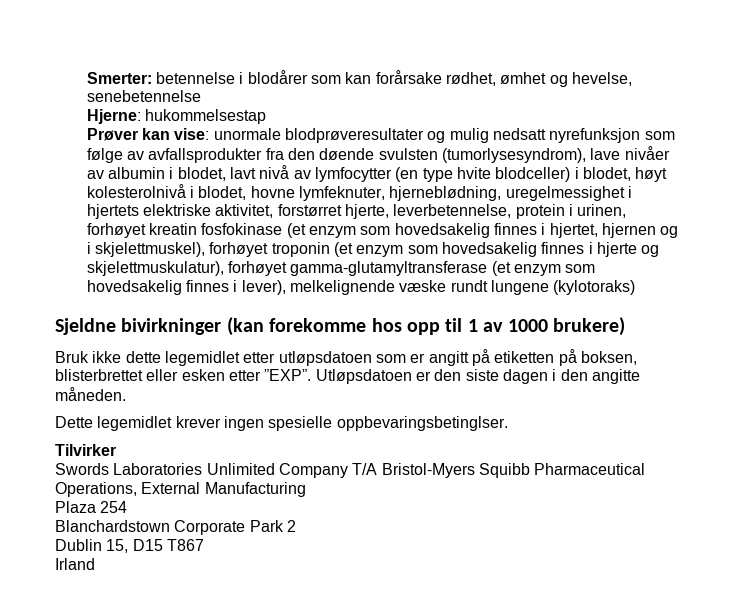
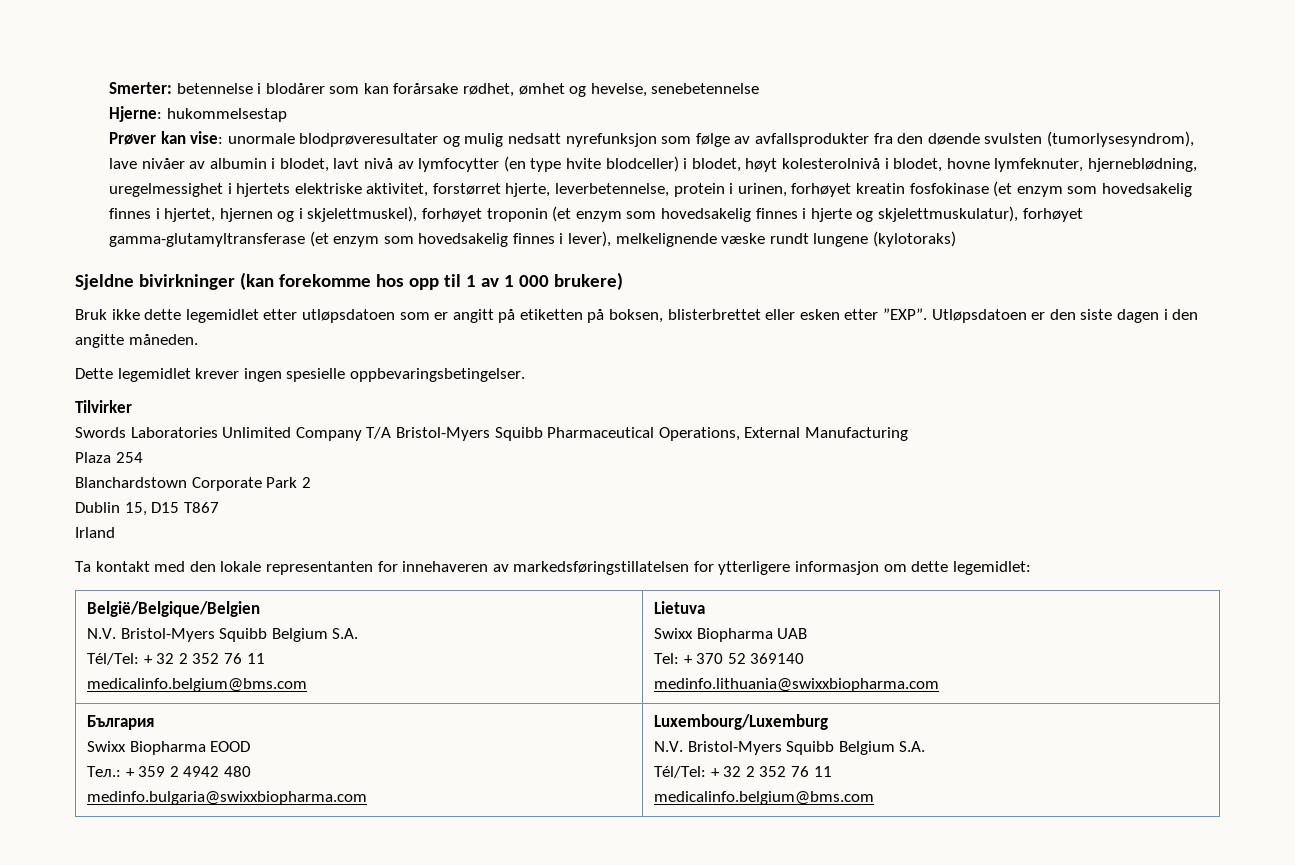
- Sjeldne bivirkninger (kan forekomme hos opp til 1 av 1000 brukere)
+ Sjeldne bivirkninger (kan forekomme hos opp til 1 av 1 000 brukere)
- Dette legemidlet krever ingen spesielle oppbevaringsbetinglser.
+ Dette legemidlet krever ingen spesielle oppbevaringsbetingelser.
+ Ta kontakt med den lokale representanten for innehaveren av markedsføringstillatelsen for ytterligere informasjon om dette legemidlet:
+ België/Belgique/Belgien
+ N.V. Bristol-Myers Squibb Belgium S.A.
+ Tél/Tel: + 32 2 352 76 11
+ medicalinfo.belgium@bms.com | Lietuva
+ Swixx Biopharma UAB
+ Tel: + 370 52 369140
+ medinfo.lithuania@swixxbiopharma.com
+ България
+ Swixx Biopharma EOOD
+ Teл.: + 359 2 4942 480
+ medinfo.bulgaria@swixxbiopharma.com | Luxembourg/Luxemburg
+ N.V. Bristol-Myers Squibb Belgium S.A.
+ Tél/Tel: + 32 2 352 76 11
+ medicalinfo.belgium@bms.com

